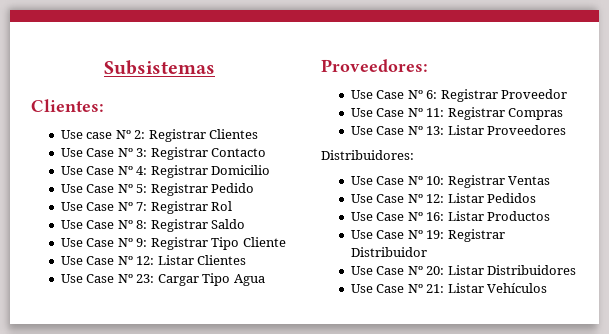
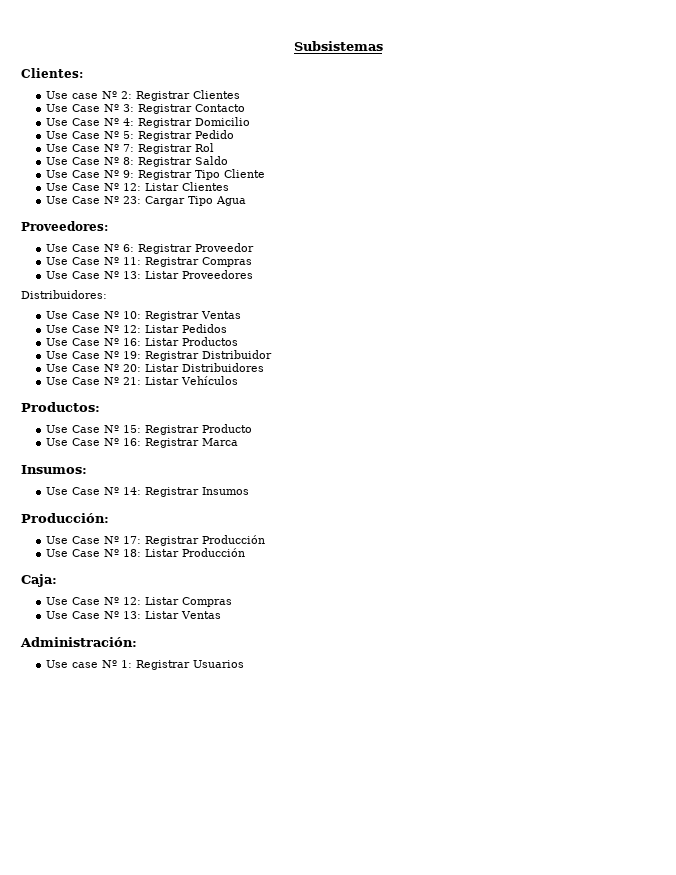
+ Productos:
+ Use Case Nº 15: Registrar Producto
+ Use Case Nº 16: Registrar Marca
+ Insumos:
+ Use Case Nº 14: Registrar Insumos
+ Producción:
+ Use Case Nº 17: Registrar Producción
+ Use Case Nº 18: Listar Producción
+ Caja:
+ Use Case Nº 12: Listar Compras
+ Use Case Nº 13: Listar Ventas
+ Administración:
+ Use case Nº 1: Registrar Usuarios

